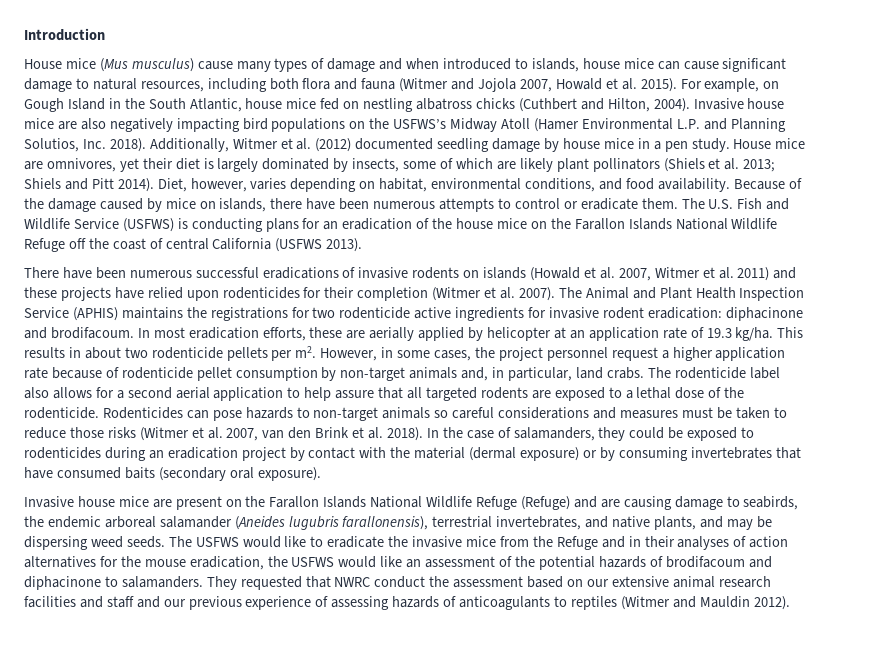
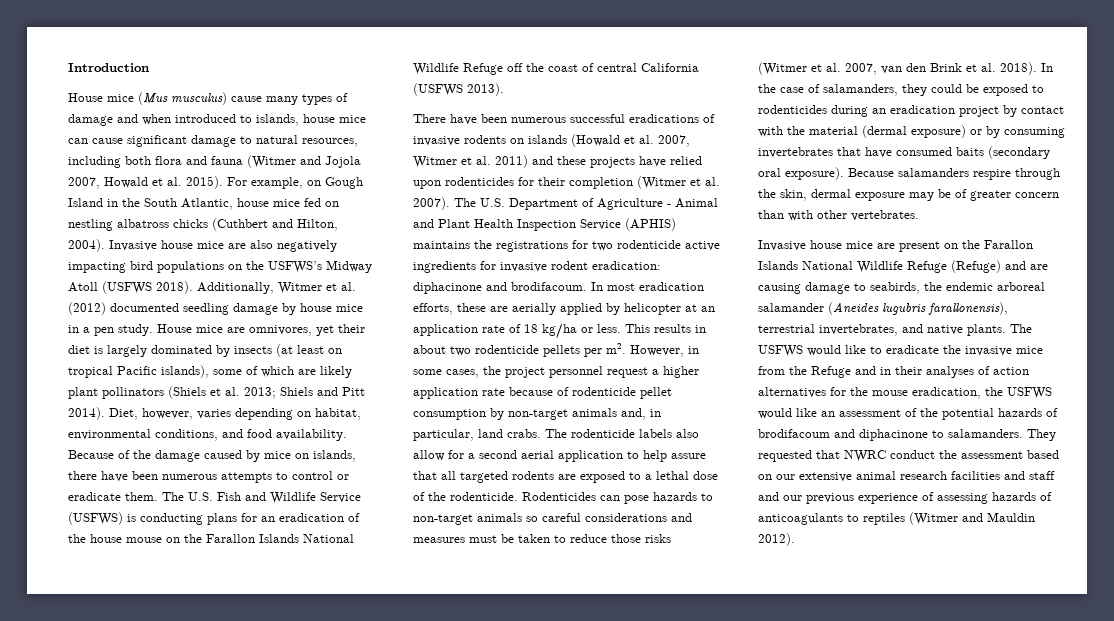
- Invasive house mice are also negatively impacting bird populations on the USFWS’s Midway Atoll (Hamer Environmental L.P. and Planning Solutios, Inc. 2018).
+ Invasive house mice are also negatively impacting bird populations on the USFWS’s Midway Atoll (USFWS 2018).
- House mice are omnivores, yet their diet is largely dominated by insects, some of which are likely plant pollinators (Shiels et al. 2013; Shiels and Pitt 2014).
+ House mice are omnivores, yet their diet is largely dominated by insects (at least on tropical Pacific islands), some of which are likely plant pollinators (Shiels et al. 2013; Shiels and Pitt 2014).
- The U.S. Fish and Wildlife Service (USFWS) is conducting plans for an eradication of the house mice on the Farallon Islands National Wildlife Refuge off the coast of central California (USFWS 2013).
+ The U.S. Fish and Wildlife Service (USFWS) is conducting plans for an eradication of the house mouse on the Farallon Islands National Wildlife Refuge off the coast of central California (USFWS 2013).
- The Animal and Plant Health Inspection Service (APHIS) maintains the registrations for two rodenticide active ingredients for invasive rodent eradication: diphacinone and brodifacoum.
+ The U.S. Department of Agriculture - Animal and Plant Health Inspection Service (APHIS) maintains the registrations for two rodenticide active ingredients for invasive rodent eradication: diphacinone and brodifacoum.
- In most eradication efforts, these are aerially applied by helicopter at an application rate of 19.3 kg/ha.
+ In most eradication efforts, these are aerially applied by helicopter at an application rate of 18 kg/ha or less.
- The rodenticide label also allows for a second aerial application to help assure that all targeted rodents are exposed to a lethal dose of the rodenticide.
+ The rodenticide labels also allow for a second aerial application to help assure that all targeted rodents are exposed to a lethal dose of the rodenticide.
+ Because salamanders respire through the skin, dermal exposure may be of greater concern than with other vertebrates.
- Invasive house mice are present on the Farallon Islands National Wildlife Refuge (Refuge) and are causing damage to seabirds, the endemic arboreal salamander (Aneides lugubris farallonensis), terrestrial invertebrates, and native plants, and may be dispersing weed seeds.
+ Invasive house mice are present on the Farallon Islands National Wildlife Refuge (Refuge) and are causing damage to seabirds, the endemic arboreal salamander (Aneides lugubris farallonensis), terrestrial invertebrates, and native plants.

